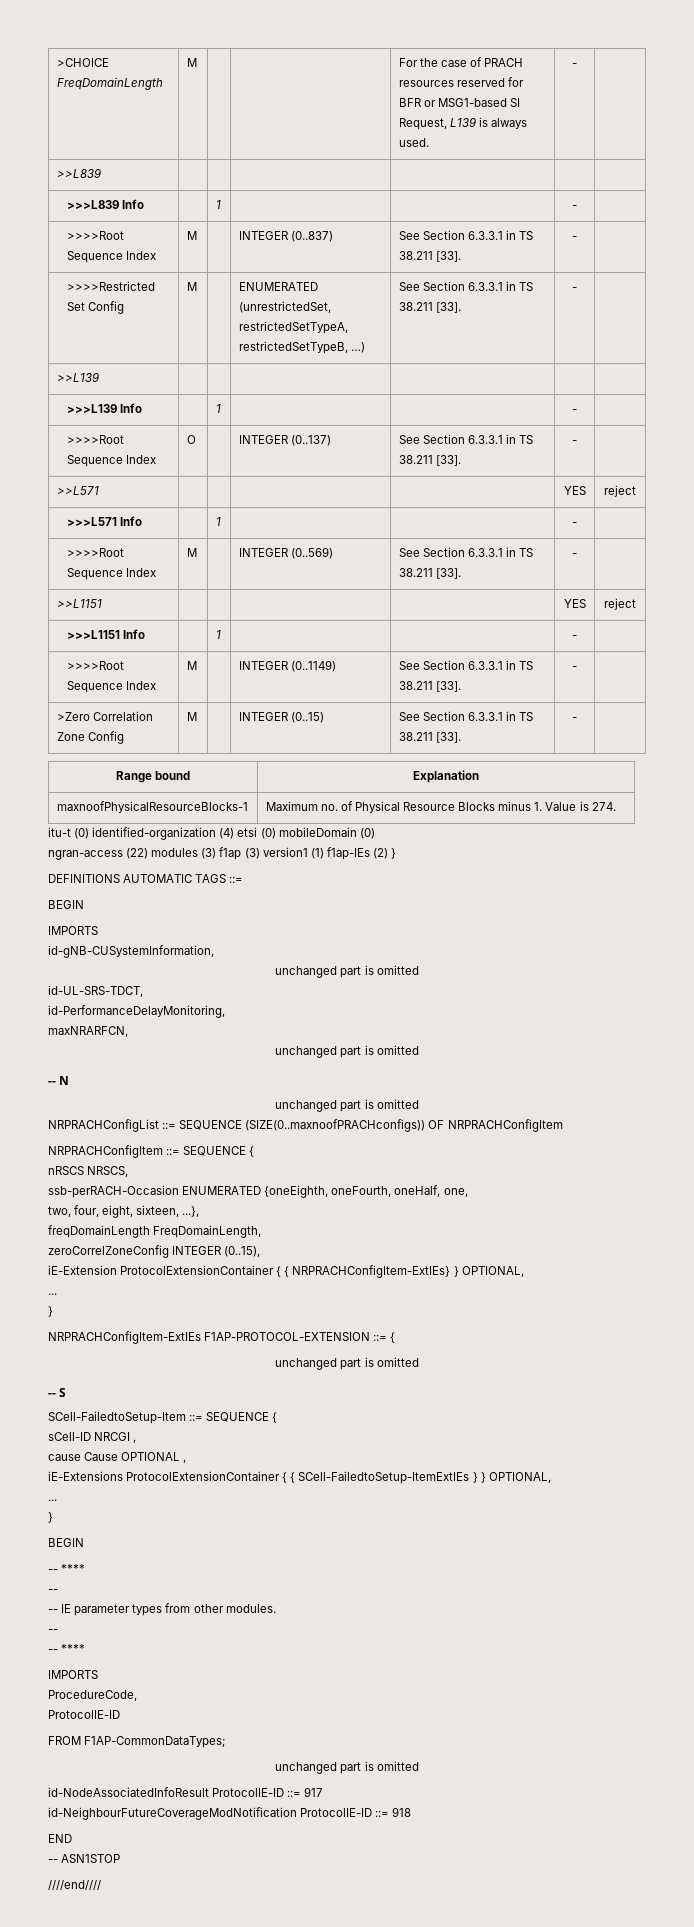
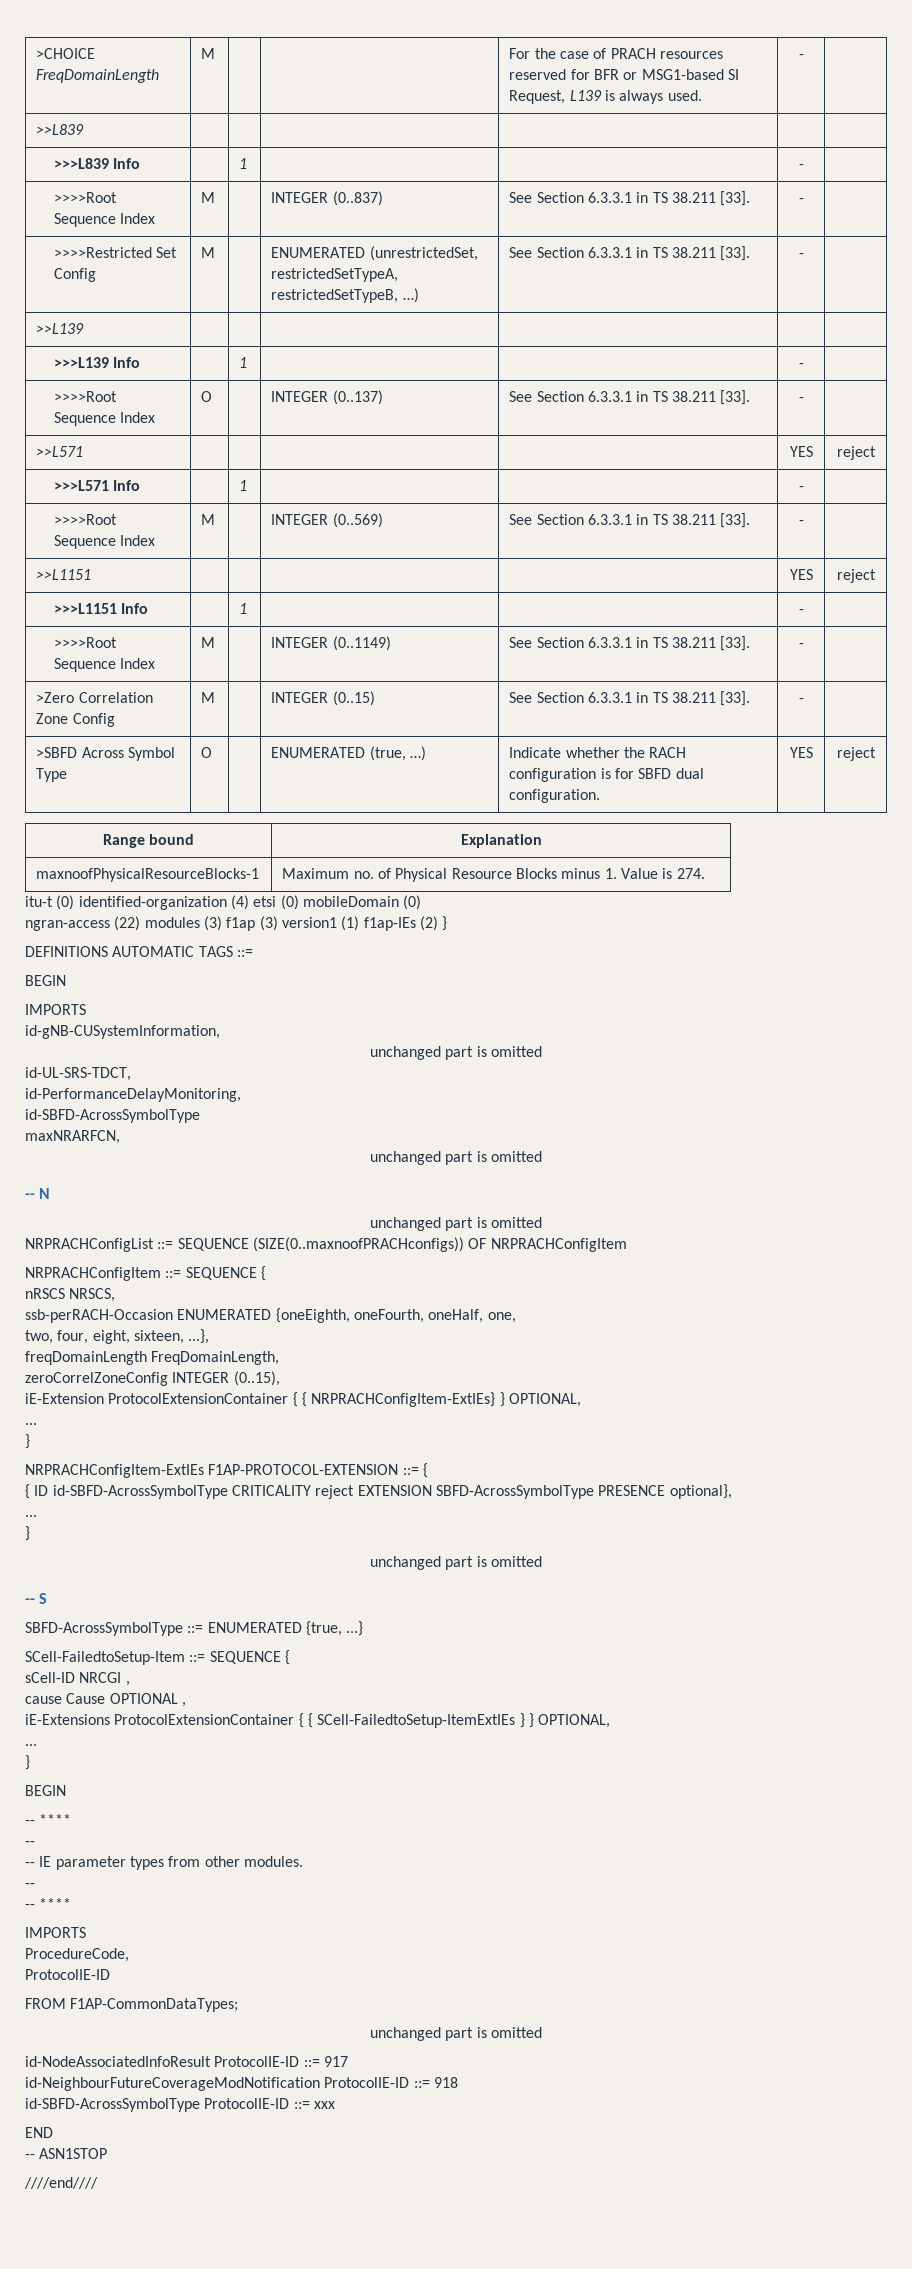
+ >SBFD Across Symbol Type | O | | ENUMERATED (true, …) | Indicate whether the RACH configuration is for SBFD dual configuration. | YES | reject
  id-PerformanceDelayMonitoring,
+ id-SBFD-AcrossSymbolType
+ { ID id-SBFD-AcrossSymbolType CRITICALITY reject EXTENSION SBFD-AcrossSymbolType PRESENCE optional},
+ ...
+ }
+ SBFD-AcrossSymbolType ::= ENUMERATED {true, ...}
+ id-SBFD-AcrossSymbolType ProtocolIE-ID ::= xxx

